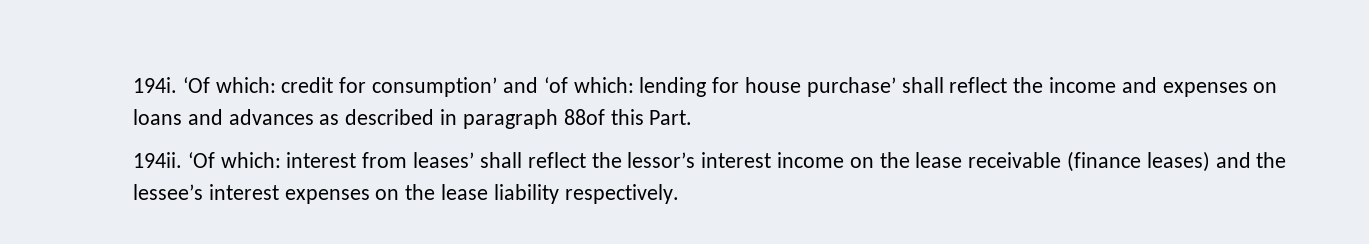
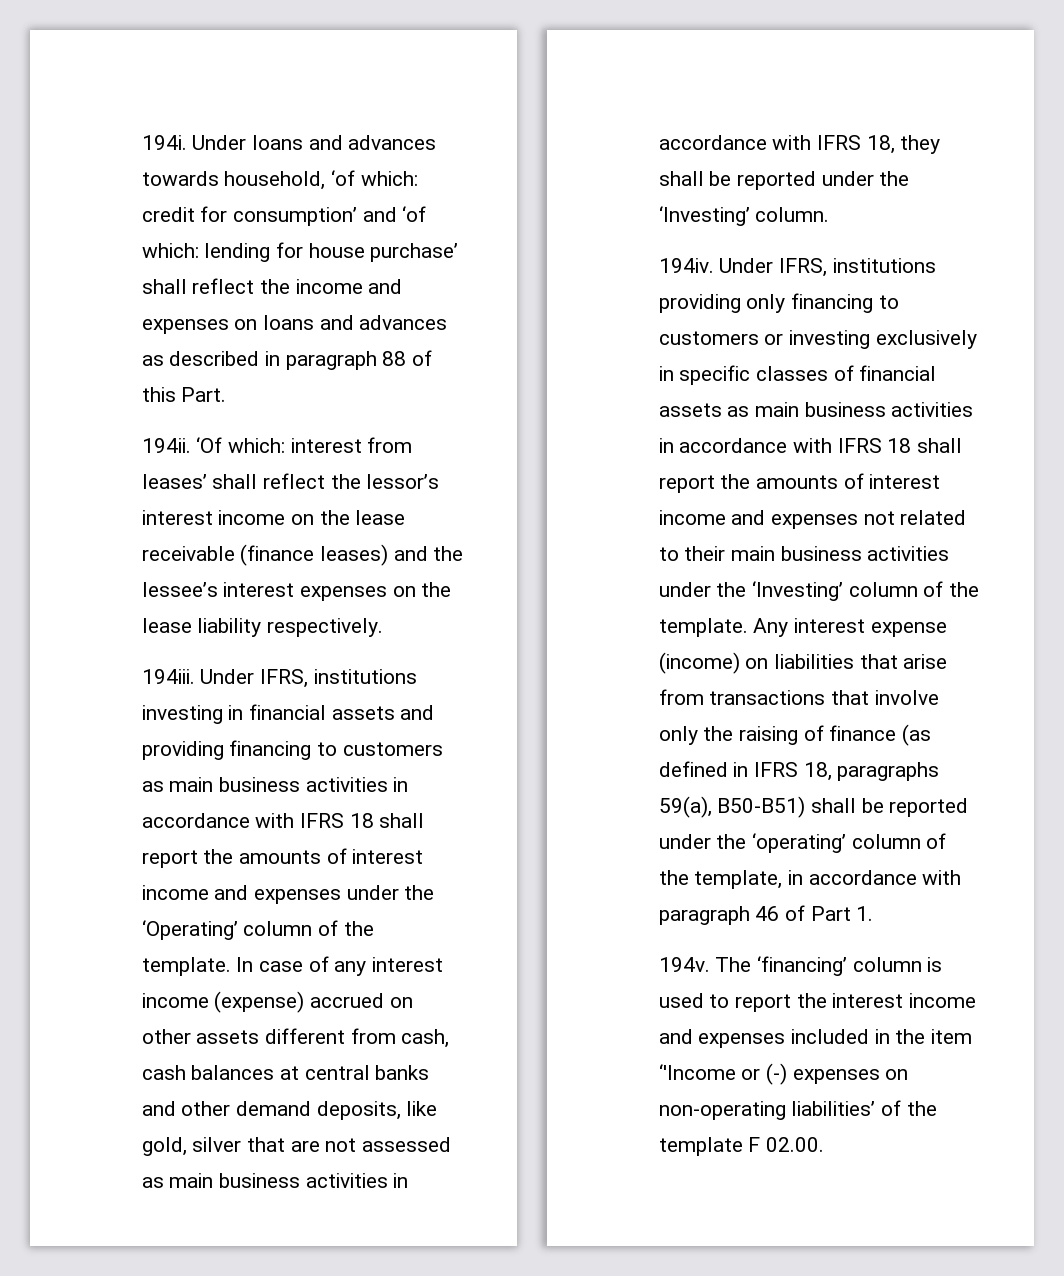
- ‘Of which: credit for consumption’ and ‘of which: lending for house purchase’ shall reflect the income and expenses on loans and advances as described in paragraph 88of this Part.
+ Under loans and advances towards household, ‘of which: credit for consumption’ and ‘of which: lending for house purchase’ shall reflect the income and expenses on loans and advances as described in paragraph 88 of this Part.
+ 194iii. Under IFRS, institutions investing in financial assets and providing financing to customers as main business activities in accordance with IFRS 18 shall report the amounts of interest income and expenses under the ‘Operating’ column of the template. In case of any interest income (expense) accrued on other assets different from cash, cash balances at central banks and other demand deposits, like gold, silver that are not assessed as main business activities in accordance with IFRS 18, they shall be reported under the ‘Investing’ column.
+ 194iv. Under IFRS, institutions providing only financing to customers or investing exclusively in specific classes of financial assets as main business activities in accordance with IFRS 18 shall report the amounts of interest income and expenses not related to their main business activities under the ‘Investing’ column of the template. Any interest expense (income) on liabilities that arise from transactions that involve only the raising of finance (as defined in IFRS 18, paragraphs 59(a), B50-B51) shall be reported under the ‘operating’ column of the template, in accordance with paragraph 46 of Part 1.
+ 194v. The ‘financing’ column is used to report the interest income and expenses included in the item ‘'Income or (-) expenses on non-operating liabilities’ of the template F 02.00.

